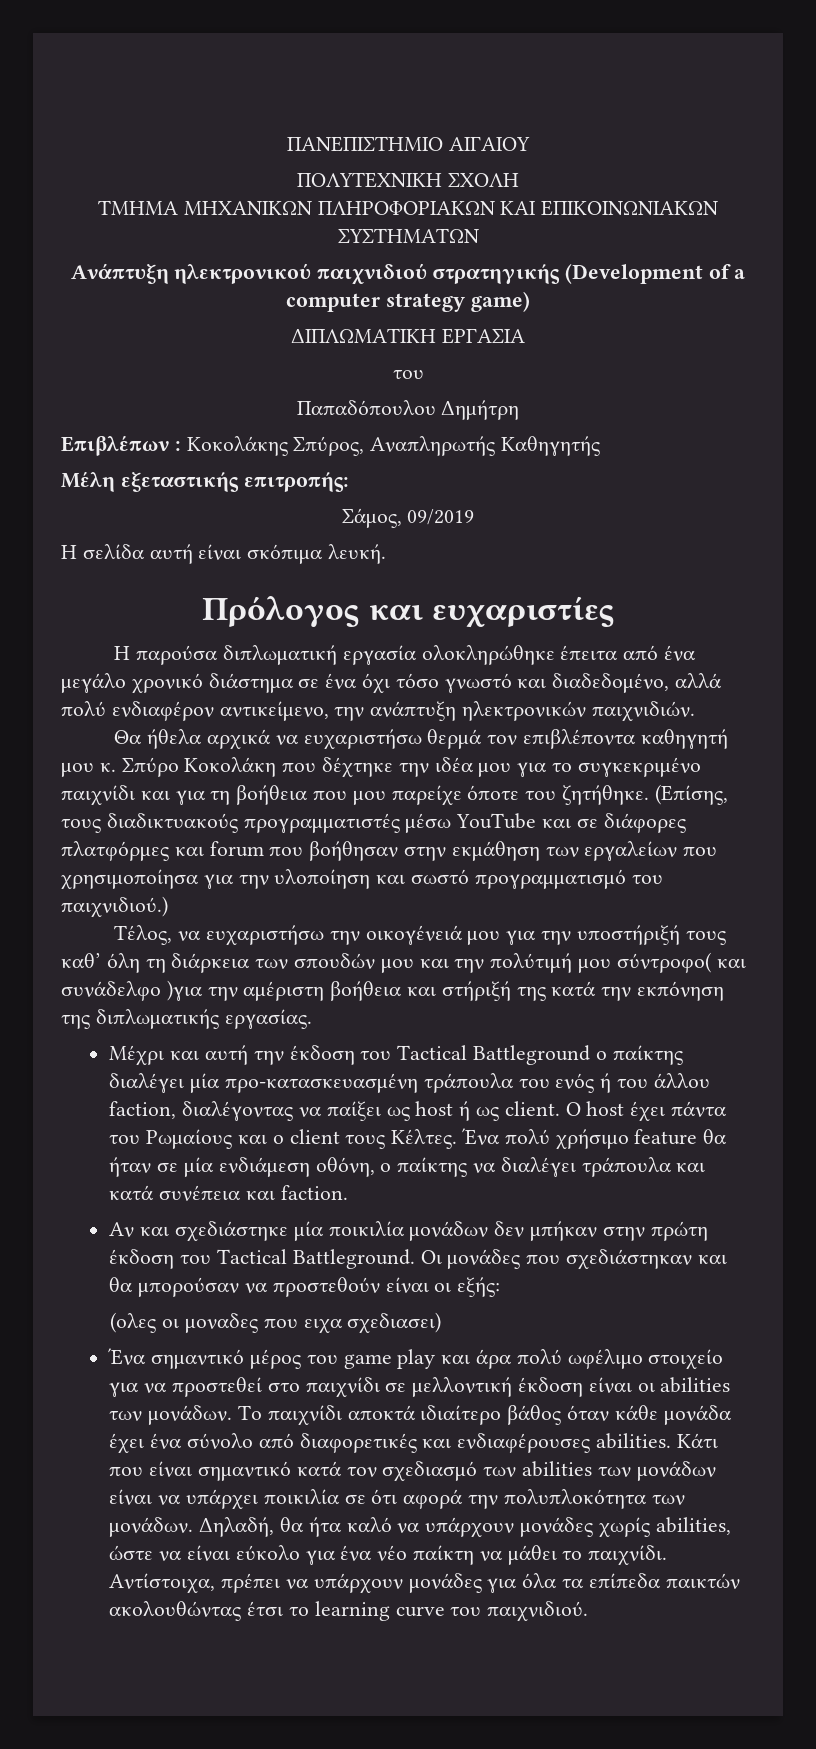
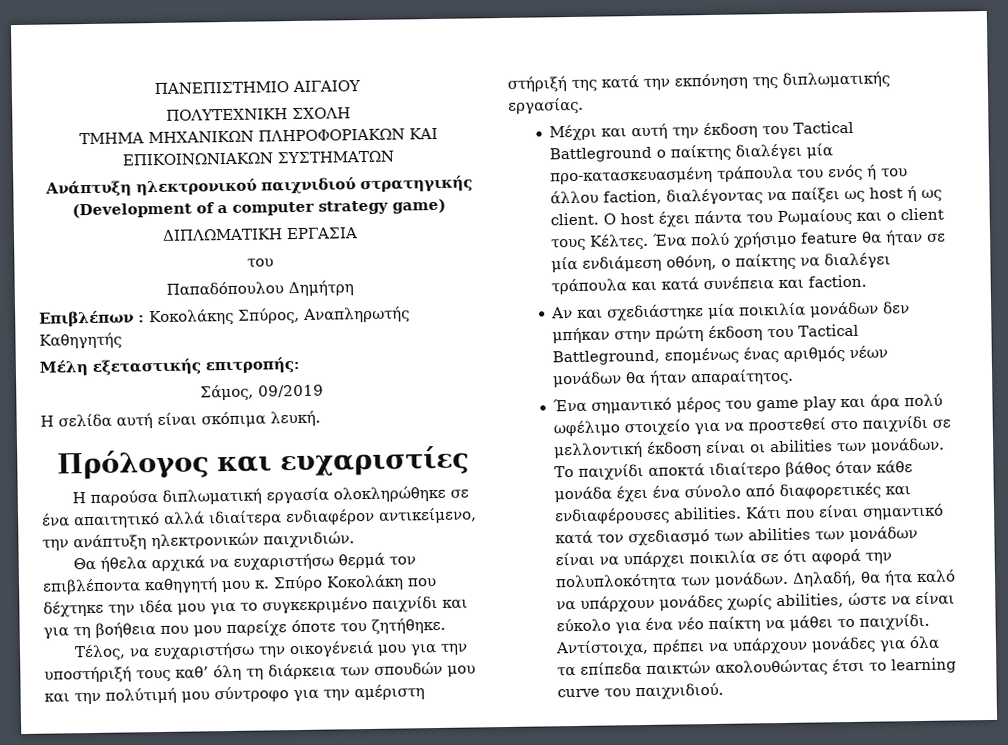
- Η παρούσα διπλωματική εργασία ολοκληρώθηκε έπειτα από ένα μεγάλο χρονικό διάστημα σε ένα όχι τόσο γνωστό και διαδεδομένο, αλλά πολύ ενδιαφέρον αντικείμενο, την ανάπτυξη ηλεκτρονικών παιχνιδιών.
+ Η παρούσα διπλωματική εργασία ολοκληρώθηκε σε ένα απαιτητικό αλλά ιδιαίτερα ενδιαφέρον αντικείμενο, την ανάπτυξη ηλεκτρονικών παιχνιδιών.
- (Επίσης, τους διαδικτυακούς προγραμματιστές μέσω YouTube και σε διάφορες πλατφόρμες και forum που βοήθησαν στην εκμάθηση των εργαλείων που χρησιμοποίησα για την υλοποίηση και σωστό προγραμματισμό του παιχνιδιού.)
- Τέλος, να ευχαριστήσω την οικογένειά μου για την υποστήριξή τους καθ’ όλη τη διάρκεια των σπουδών μου και την πολύτιμή μου σύντροφο( και συνάδελφο )για την αμέριστη βοήθεια και στήριξή της κατά την εκπόνηση της διπλωματικής εργασίας.
+ Τέλος, να ευχαριστήσω την οικογένειά μου για την υποστήριξή τους καθ’ όλη τη διάρκεια των σπουδών μου και την πολύτιμή μου σύντροφο για την αμέριστη στήριξή της κατά την εκπόνηση της διπλωματικής εργασίας.
- Αν και σχεδιάστηκε μία ποικιλία μονάδων δεν μπήκαν στην πρώτη έκδοση του Tactical Battleground. Οι μονάδες που σχεδιάστηκαν και θα μπορούσαν να προστεθούν είναι οι εξής:
- (ολες οι μοναδες που ειχα σχεδιασει)
+ Αν και σχεδιάστηκε μία ποικιλία μονάδων δεν μπήκαν στην πρώτη έκδοση του Tactical Battleground, επομένως ένας αριθμός νέων μονάδων θα ήταν απαραίτητος.

